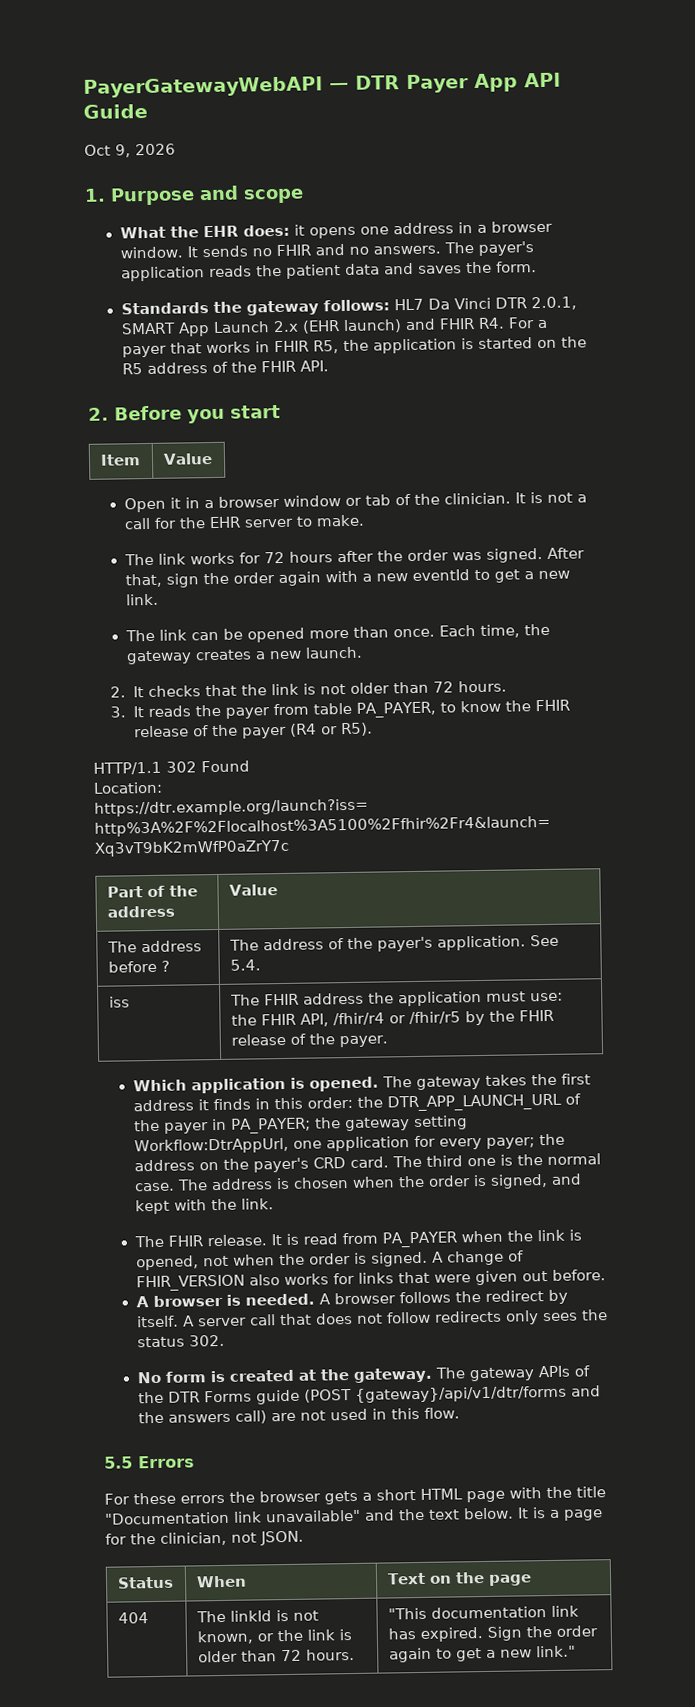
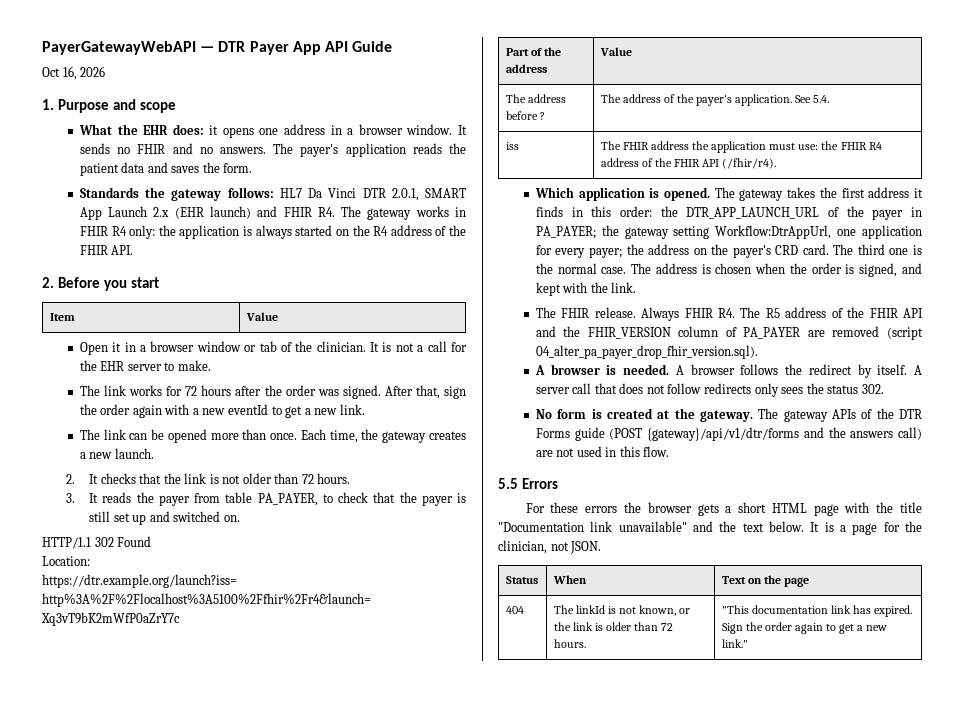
- Oct 9, 2026
+ Oct 16, 2026
- Standards the gateway follows: HL7 Da Vinci DTR 2.0.1, SMART App Launch 2.x (EHR launch) and FHIR R4. For a payer that works in FHIR R5, the application is started on the R5 address of the FHIR API.
+ Standards the gateway follows: HL7 Da Vinci DTR 2.0.1, SMART App Launch 2.x (EHR launch) and FHIR R4. The gateway works in FHIR R4 only: the application is always started on the R4 address of the FHIR API.
- 3. It reads the payer from table PA_PAYER, to know the FHIR release of the payer (R4 or R5).
+ 3. It reads the payer from table PA_PAYER, to check that the payer is still set up and switched on.
- iss | The FHIR address the application must use: the FHIR API, /fhir/r4 or /fhir/r5 by the FHIR release of the payer.
+ iss | The FHIR address the application must use: the FHIR R4 address of the FHIR API (/fhir/r4).
- It is read from PA_PAYER when the link is opened, not when the order is signed. A change of FHIR_VERSION also works for links that were given out before.
+ Always FHIR R4. The R5 address of the FHIR API and the FHIR_VERSION column of PA_PAYER are removed (script 04_alter_pa_payer_drop_fhir_version.sql).

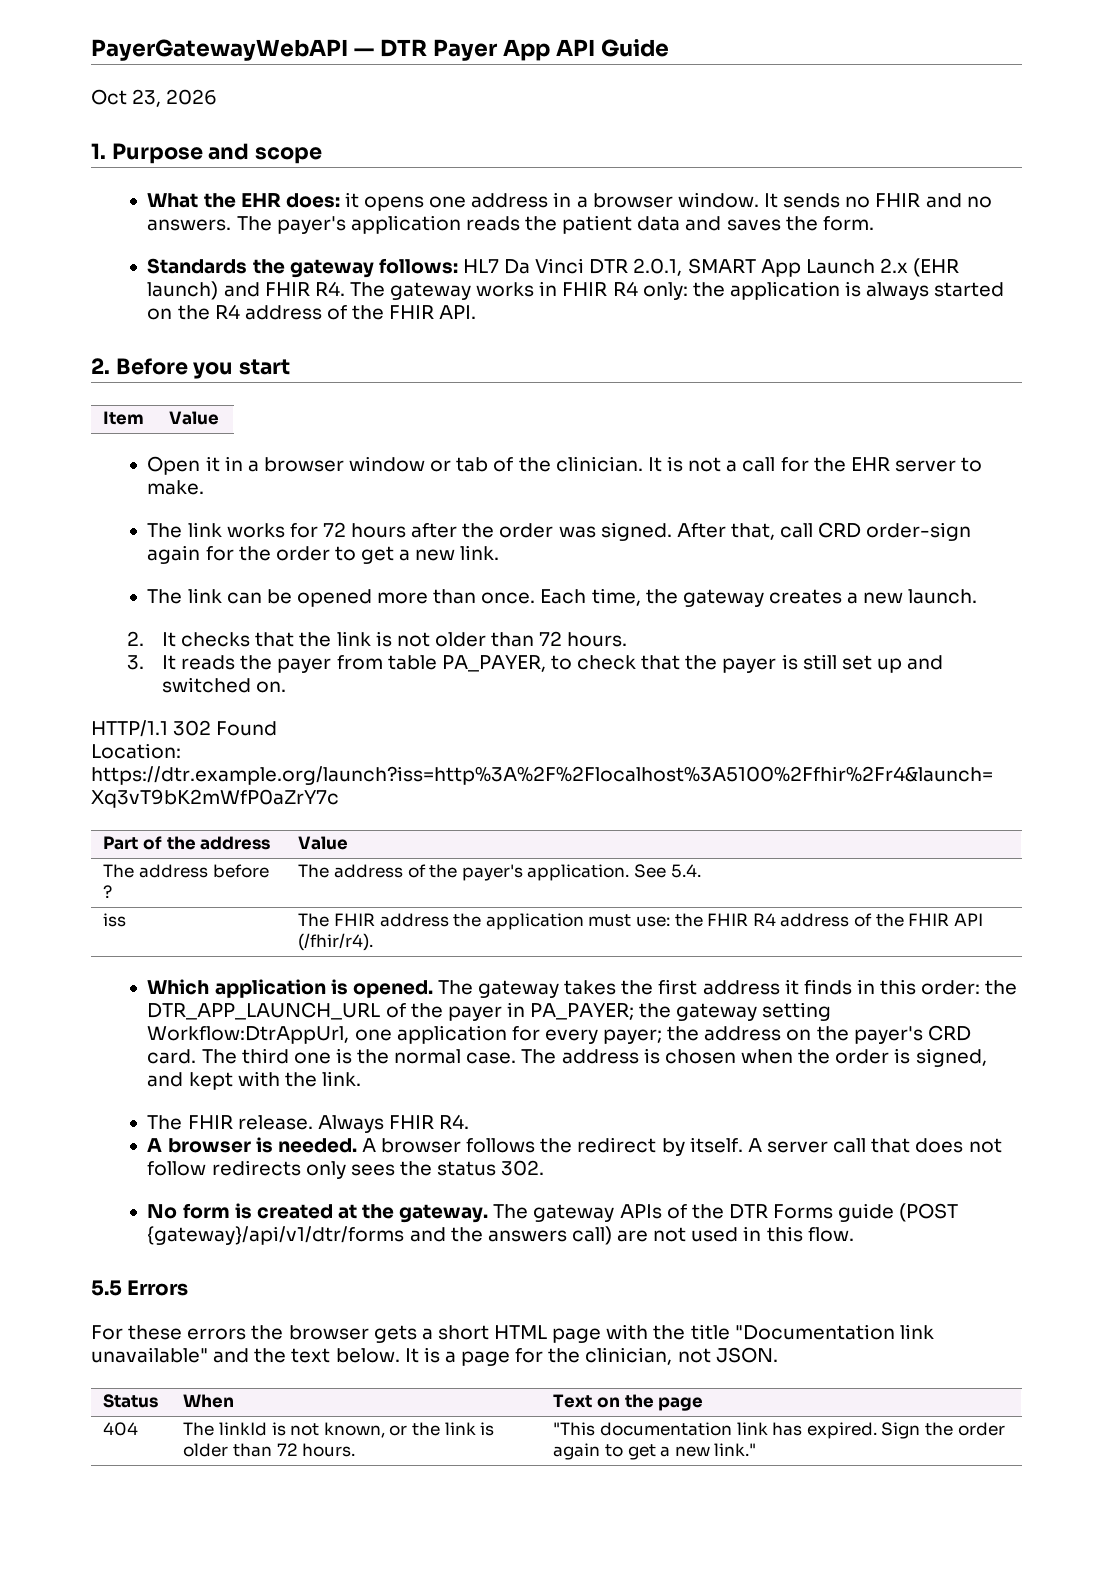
- Oct 16, 2026
+ Oct 23, 2026
- After that, sign the order again with a new eventId to get a new link.
+ After that, call CRD order-sign again for the order to get a new link.
- Always FHIR R4. The R5 address of the FHIR API and the FHIR_VERSION column of PA_PAYER are removed (script 04_alter_pa_payer_drop_fhir_version.sql).
+ Always FHIR R4.

